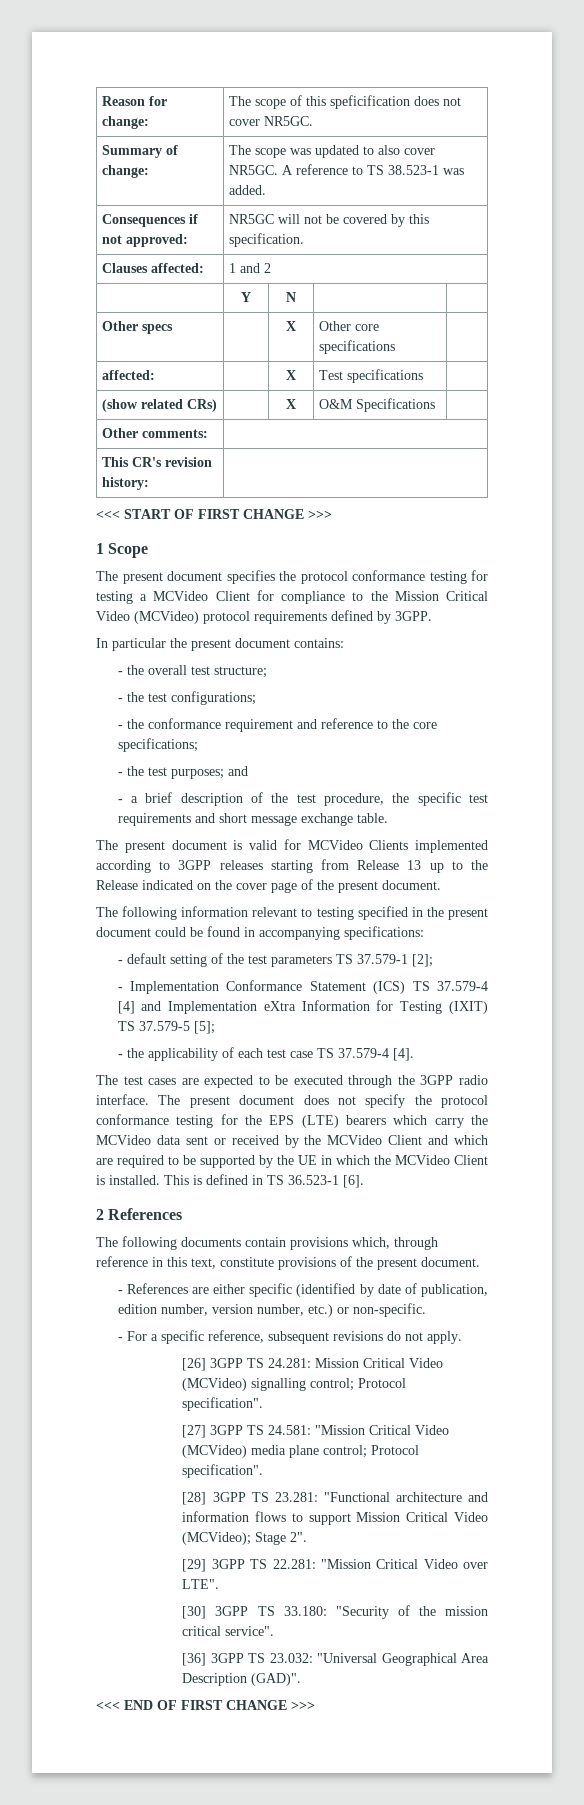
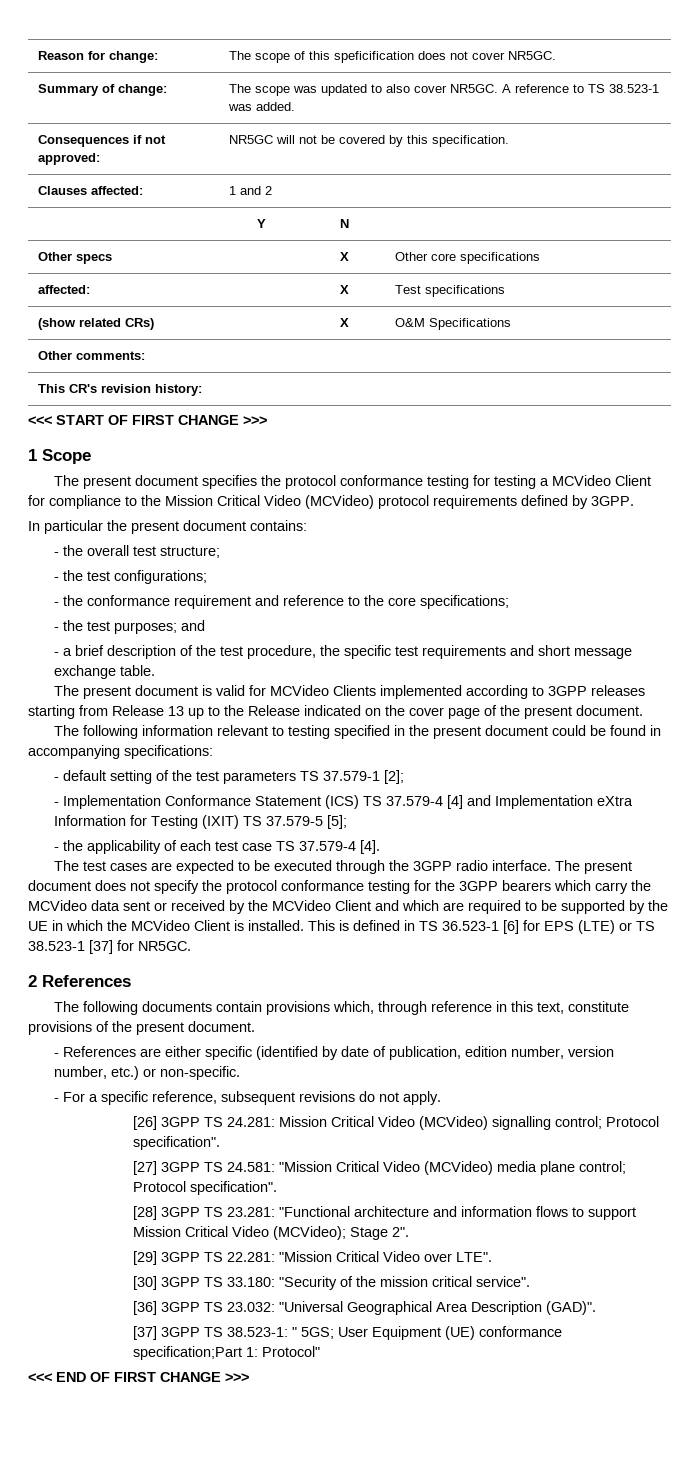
- The present document does not specify the protocol conformance testing for the EPS (LTE) bearers which carry the MCVideo data sent or received by the MCVideo Client and which are required to be supported by the UE in which the MCVideo Client is installed.
+ The present document does not specify the protocol conformance testing for the 3GPP bearers which carry the MCVideo data sent or received by the MCVideo Client and which are required to be supported by the UE in which the MCVideo Client is installed.
- This is defined in TS 36.523-1 [6].
+ This is defined in TS 36.523-1 [6] for EPS (LTE) or TS 38.523-1 [37] for NR5GC.
+ [37] 3GPP TS 38.523-1: " 5GS; User Equipment (UE) conformance specification;Part 1: Protocol"

